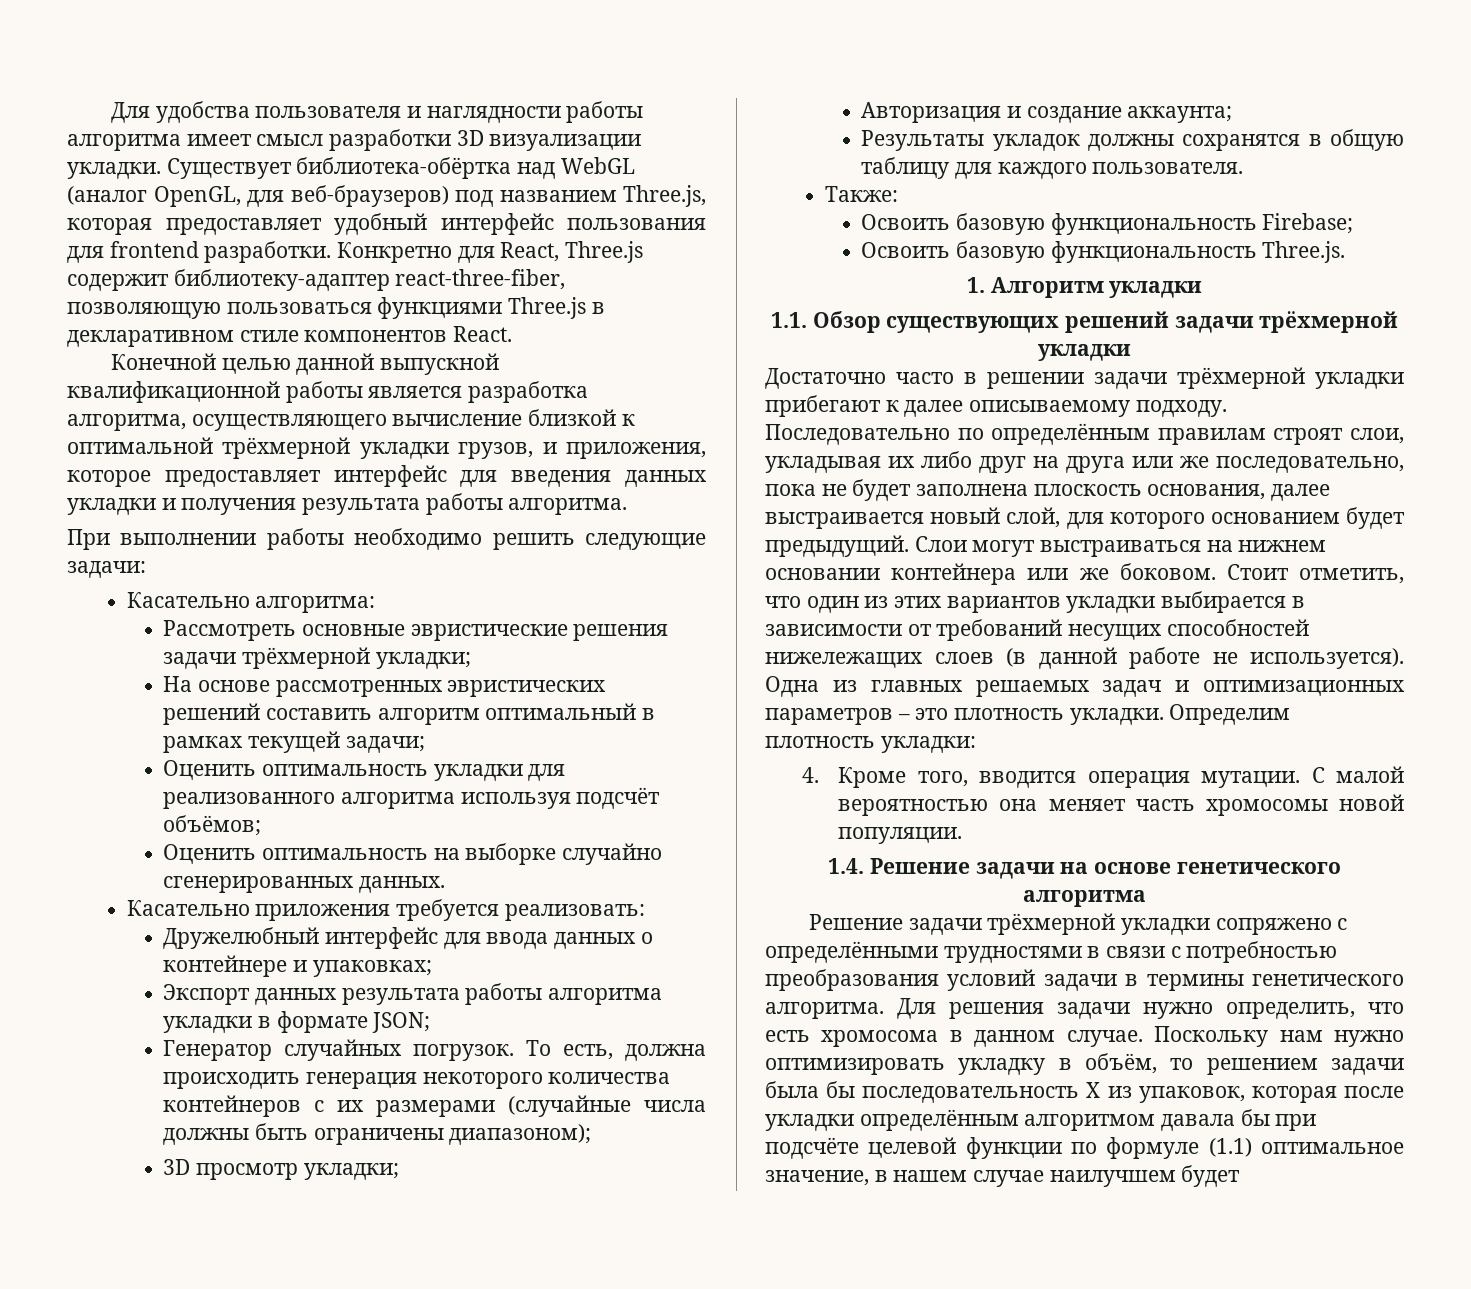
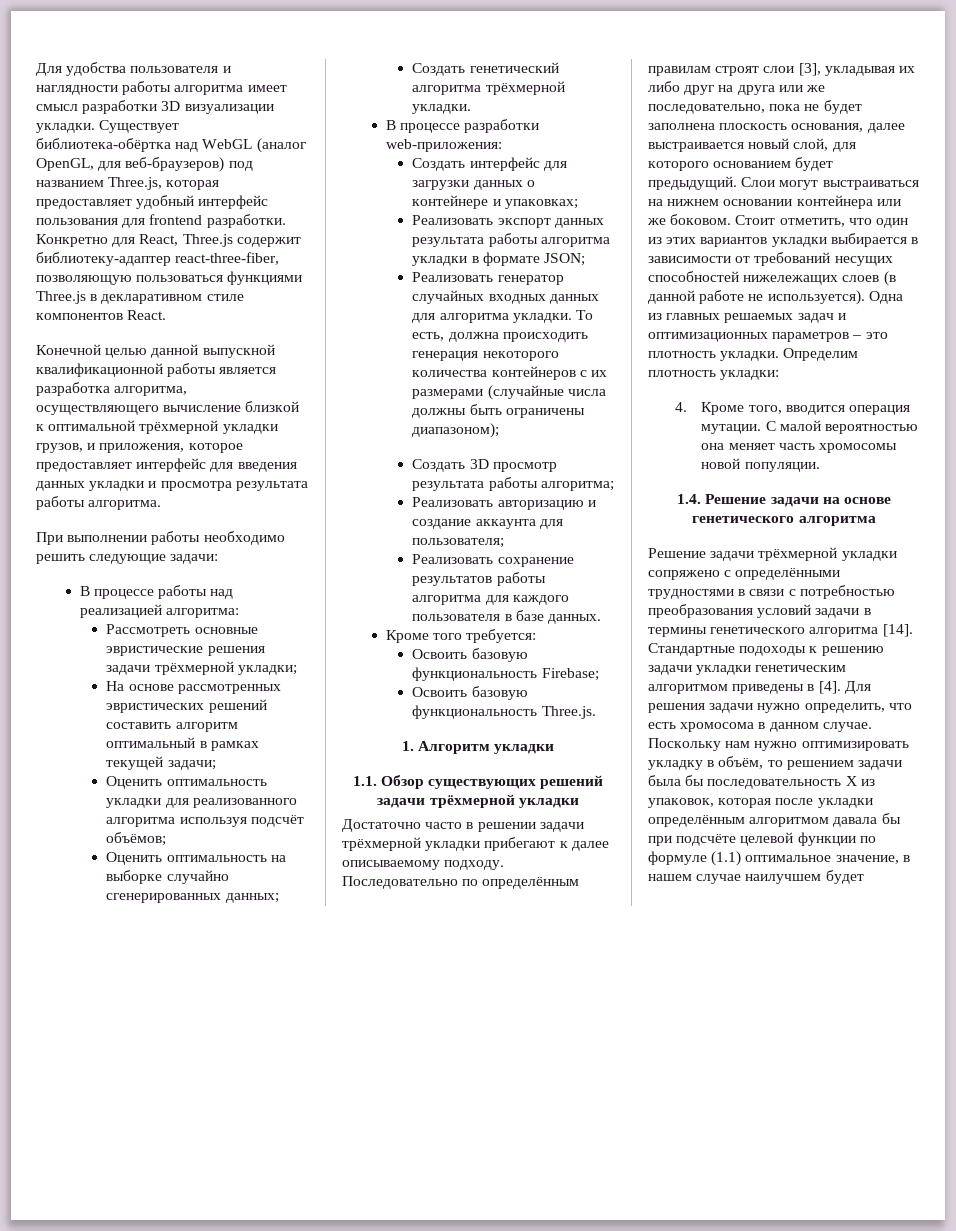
- Конечной целью данной выпускной квалификационной работы является разработка алгоритма, осуществляющего вычисление близкой к оптимальной трёхмерной укладки грузов, и приложения, которое предоставляет интерфейс для введения данных укладки и получения результата работы алгоритма.
+ Конечной целью данной выпускной квалификационной работы является разработка алгоритма, осуществляющего вычисление близкой к оптимальной трёхмерной укладки грузов, и приложения, которое предоставляет интерфейс для введения данных укладки и просмотра результата работы алгоритма.
- Касательно алгоритма:
+ В процессе работы над реализацией алгоритма:
- Оценить оптимальность на выборке случайно сгенерированных данных.
- Касательно приложения требуется реализовать:
- Дружелюбный интерфейс для ввода данных о контейнере и упаковках;
+ Оценить оптимальность на выборке случайно сгенерированных данных;
+ Создать генетический алгоритма трёхмерной укладки.
+ В процессе разработки web-приложения:
+ Создать интерфейс для загрузки данных о контейнере и упаковках;
- Экспорт данных результата работы алгоритма укладки в формате JSON;
+ Реализовать экспорт данных результата работы алгоритма укладки в формате JSON;
- Генератор случайных погрузок.
+ Реализовать генератор случайных входных данных для алгоритма укладки.
- 3D просмотр укладки;
- Авторизация и создание аккаунта;
- Результаты укладок должны сохранятся в общую таблицу для каждого пользователя.
- Также:
+ Создать 3D просмотр результата работы алгоритма;
+ Реализовать авторизацию и создание аккаунта для пользователя;
+ Реализовать сохранение результатов работы алгоритма для каждого пользователя в базе данных.
+ Кроме того требуется:
- Последовательно по определённым правилам строят слои, укладывая их либо друг на друга или же последовательно, пока не будет заполнена плоскость основания, далее выстраивается новый слой, для которого основанием будет предыдущий.
+ Последовательно по определённым правилам строят слои [3], укладывая их либо друг на друга или же последовательно, пока не будет заполнена плоскость основания, далее выстраивается новый слой, для которого основанием будет предыдущий.
- Решение задачи трёхмерной укладки сопряжено с определёнными трудностями в связи с потребностью преобразования условий задачи в термины генетического алгоритма.
+ Решение задачи трёхмерной укладки сопряжено с определёнными трудностями в связи с потребностью преобразования условий задачи в термины генетического алгоритма [14]. Стандартные подоходы к решению задачи укладки генетическим алгоритмом приведены в [4].

